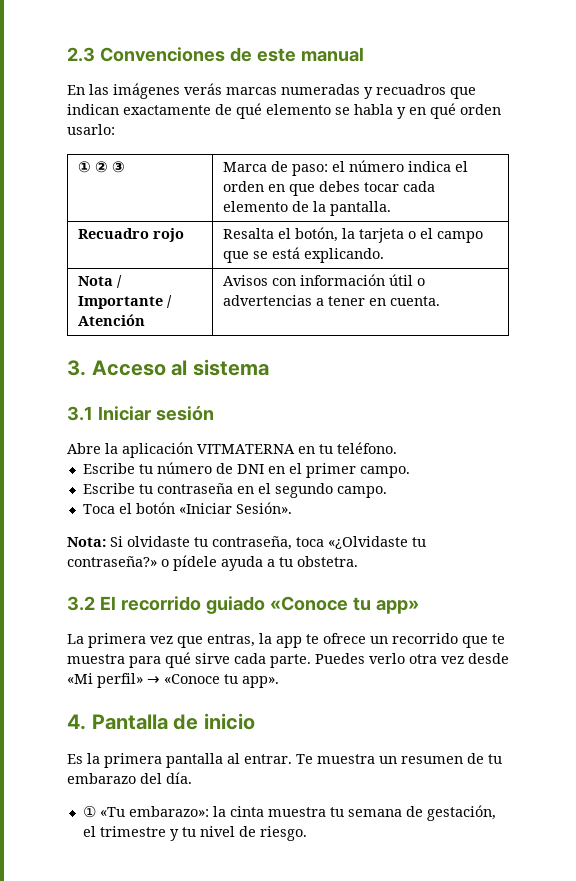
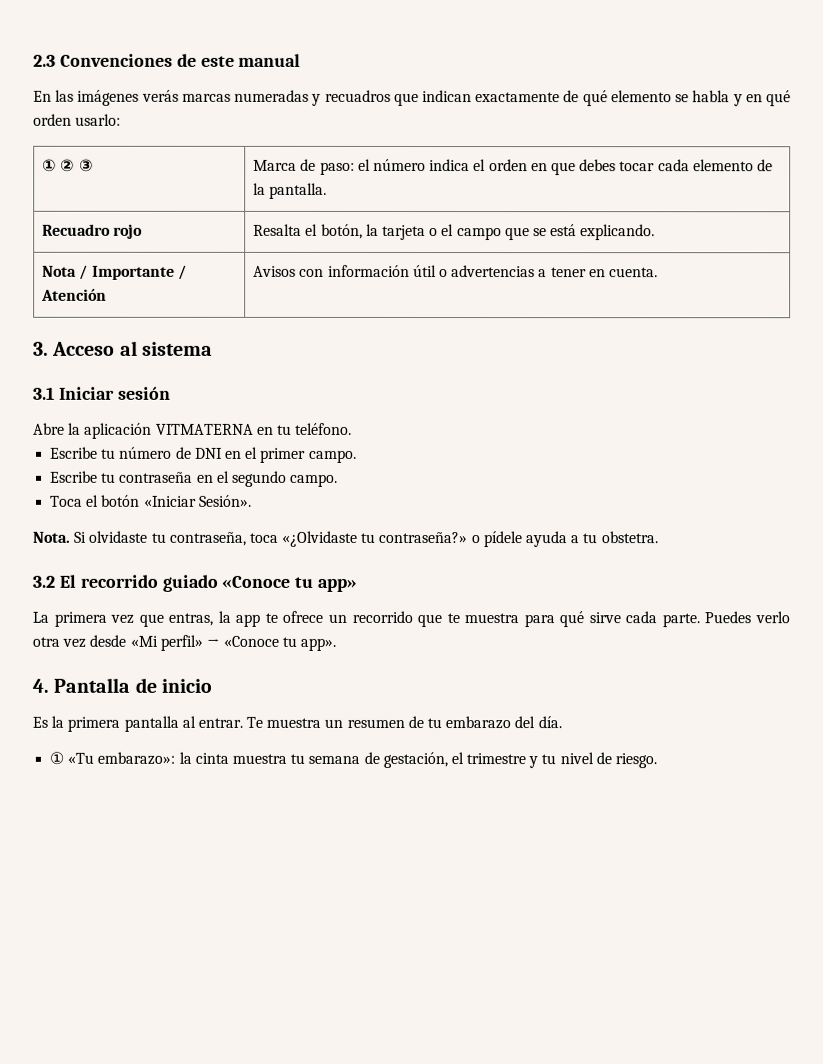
- Nota: Si olvidaste tu contraseña, toca «¿Olvidaste tu contraseña?» o pídele ayuda a tu obstetra.
+ Nota. Si olvidaste tu contraseña, toca «¿Olvidaste tu contraseña?» o pídele ayuda a tu obstetra.

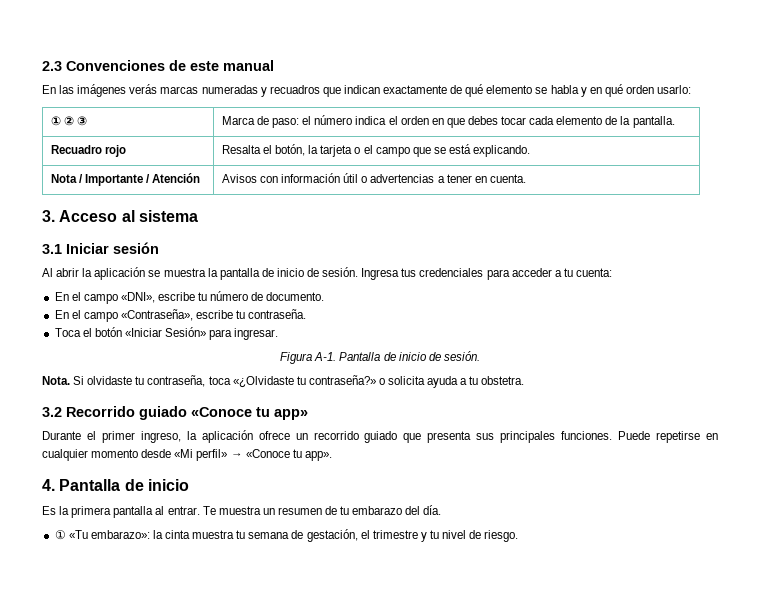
- Abre la aplicación VITMATERNA en tu teléfono.
- Escribe tu número de DNI en el primer campo.
- Escribe tu contraseña en el segundo campo.
- Toca el botón «Iniciar Sesión».
+ Al abrir la aplicación se muestra la pantalla de inicio de sesión. Ingresa tus credenciales para acceder a tu cuenta:
+ En el campo «DNI», escribe tu número de documento.
+ En el campo «Contraseña», escribe tu contraseña.
+ Toca el botón «Iniciar Sesión» para ingresar.
+ Figura A-1. Pantalla de inicio de sesión.
- Si olvidaste tu contraseña, toca «¿Olvidaste tu contraseña?» o pídele ayuda a tu obstetra.
+ Si olvidaste tu contraseña, toca «¿Olvidaste tu contraseña?» o solicita ayuda a tu obstetra.
- 3.2 El recorrido guiado «Conoce tu app»
+ 3.2 Recorrido guiado «Conoce tu app»
- La primera vez que entras, la app te ofrece un recorrido que te muestra para qué sirve cada parte. Puedes verlo otra vez desde «Mi perfil» → «Conoce tu app».
+ Durante el primer ingreso, la aplicación ofrece un recorrido guiado que presenta sus principales funciones. Puede repetirse en cualquier momento desde «Mi perfil» → «Conoce tu app».

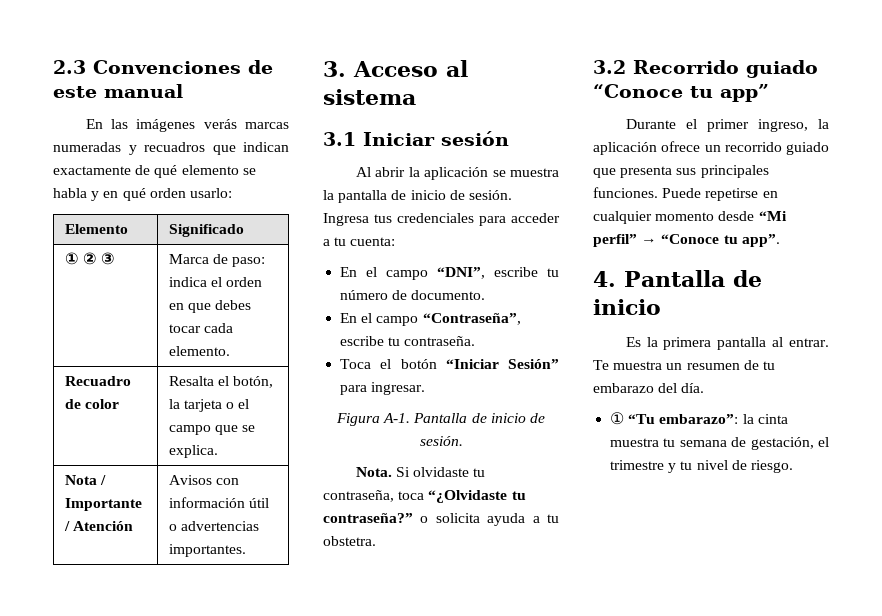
+ Elemento | Significado
- ① ② ③ | Marca de paso: el número indica el orden en que debes tocar cada elemento de la pantalla.
+ ① ② ③ | Marca de paso: indica el orden en que debes tocar cada elemento.
- Recuadro rojo | Resalta el botón, la tarjeta o el campo que se está explicando.
+ Recuadro de color | Resalta el botón, la tarjeta o el campo que se explica.
- Nota / Importante / Atención | Avisos con información útil o advertencias a tener en cuenta.
+ Nota / Importante / Atención | Avisos con información útil o advertencias importantes.
- En el campo «DNI», escribe tu número de documento.
+ En el campo “DNI”, escribe tu número de documento.
- En el campo «Contraseña», escribe tu contraseña.
+ En el campo “Contraseña”, escribe tu contraseña.
- Toca el botón «Iniciar Sesión» para ingresar.
+ Toca el botón “Iniciar Sesión” para ingresar.
- Si olvidaste tu contraseña, toca «¿Olvidaste tu contraseña?» o solicita ayuda a tu obstetra.
+ Si olvidaste tu contraseña, toca “¿Olvidaste tu contraseña?” o solicita ayuda a tu obstetra.
- 3.2 Recorrido guiado «Conoce tu app»
+ 3.2 Recorrido guiado “Conoce tu app”
- Puede repetirse en cualquier momento desde «Mi perfil» → «Conoce tu app».
+ Puede repetirse en cualquier momento desde “Mi perfil” → “Conoce tu app”.
- ① «Tu embarazo»: la cinta muestra tu semana de gestación, el trimestre y tu nivel de riesgo.
+ ① “Tu embarazo”: la cinta muestra tu semana de gestación, el trimestre y tu nivel de riesgo.

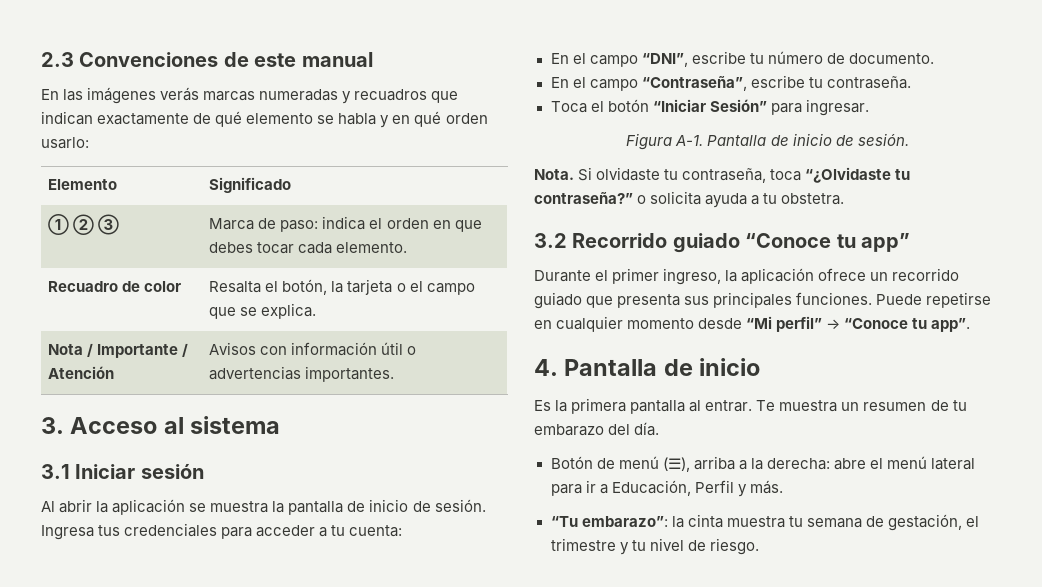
- ① “Tu embarazo”: la cinta muestra tu semana de gestación, el trimestre y tu nivel de riesgo.
+ Botón de menú (☰), arriba a la derecha: abre el menú lateral para ir a Educación, Perfil y más.
+ “Tu embarazo”: la cinta muestra tu semana de gestación, el trimestre y tu nivel de riesgo.

